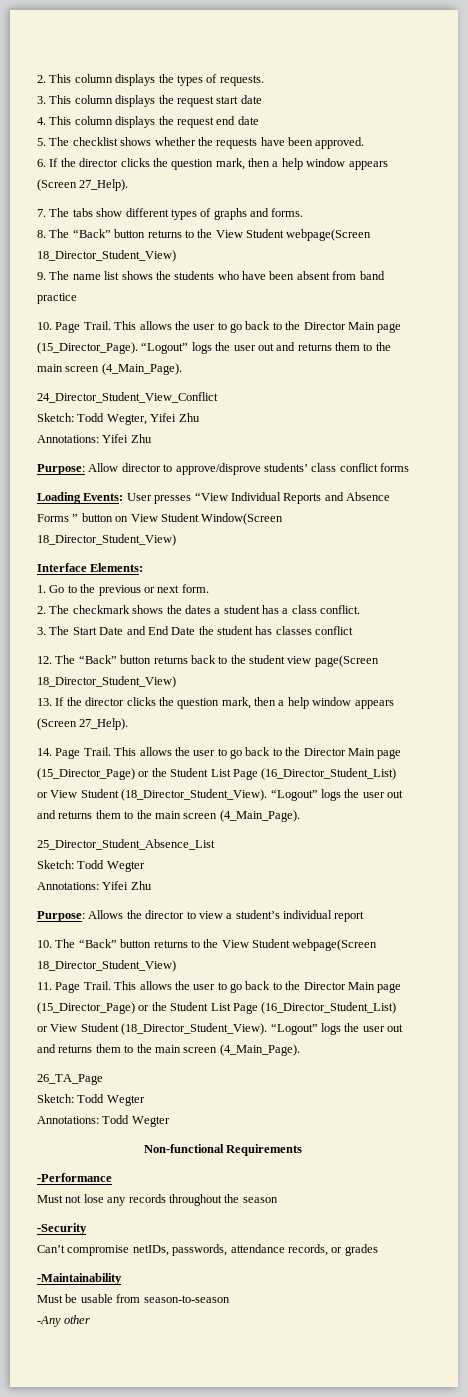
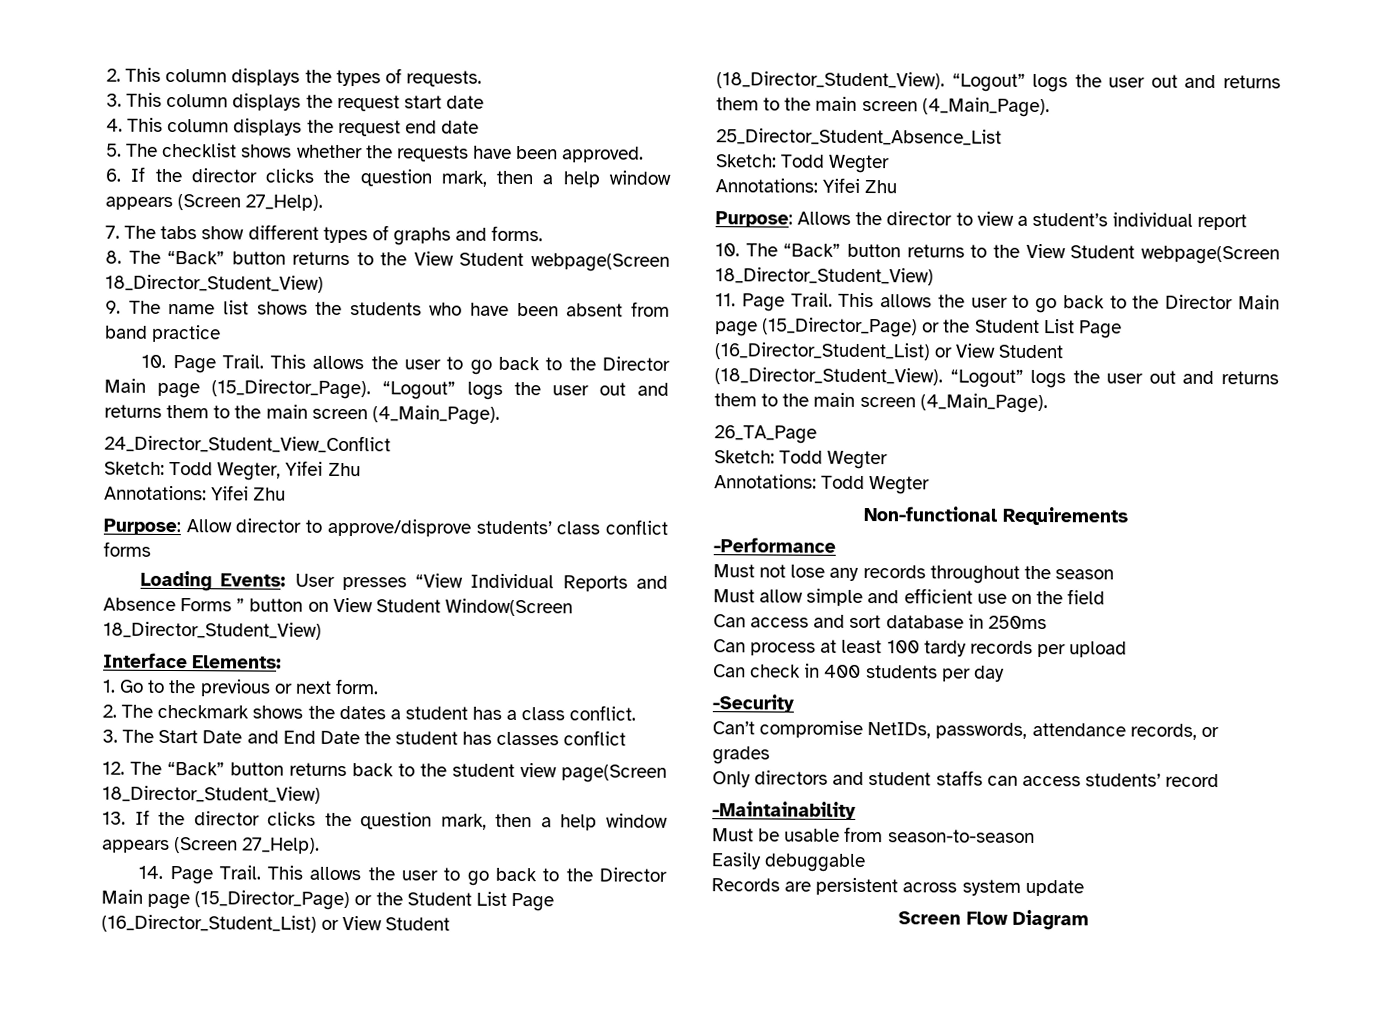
+ Must allow simple and efficient use on the field
+ Can access and sort database in 250ms
+ Can process at least 100 tardy records per upload
+ Can check in 400 students per day
- Can’t compromise netIDs, passwords, attendance records, or grades
+ Can’t compromise NetIDs, passwords, attendance records, or grades
+ Only directors and student staffs can access students’ record
- -Any other
+ Easily debuggable
+ Records are persistent across system update
+ Screen Flow Diagram

